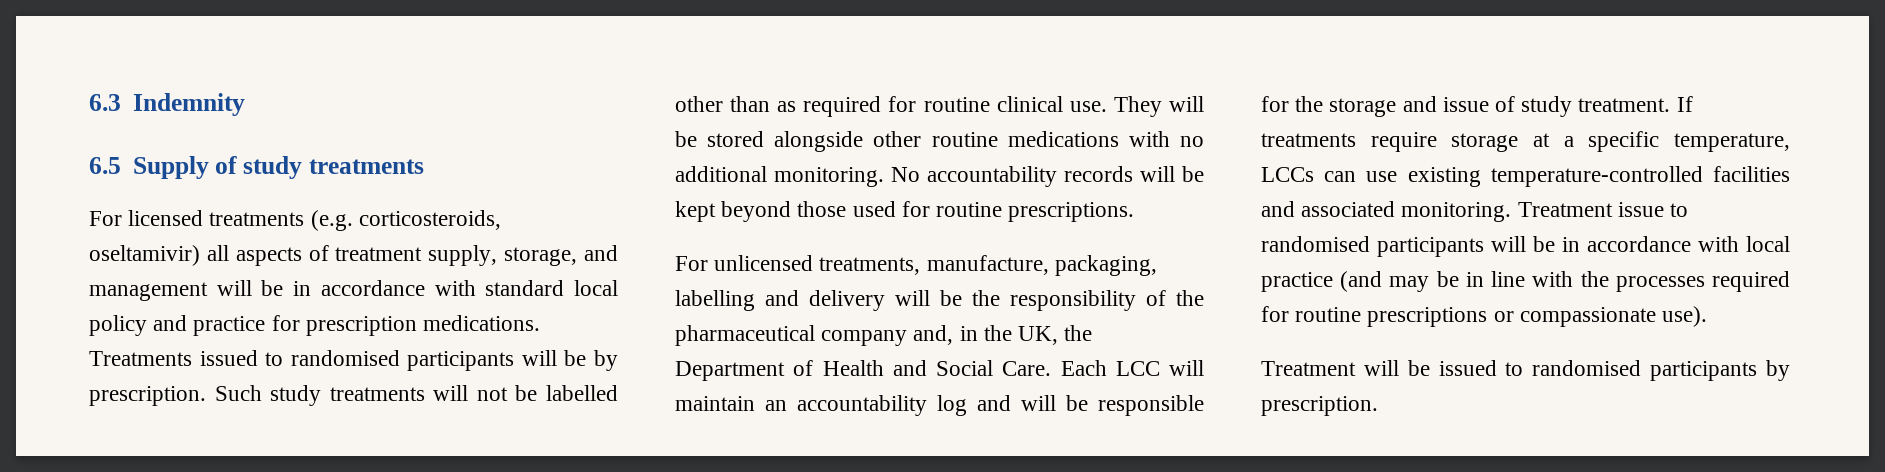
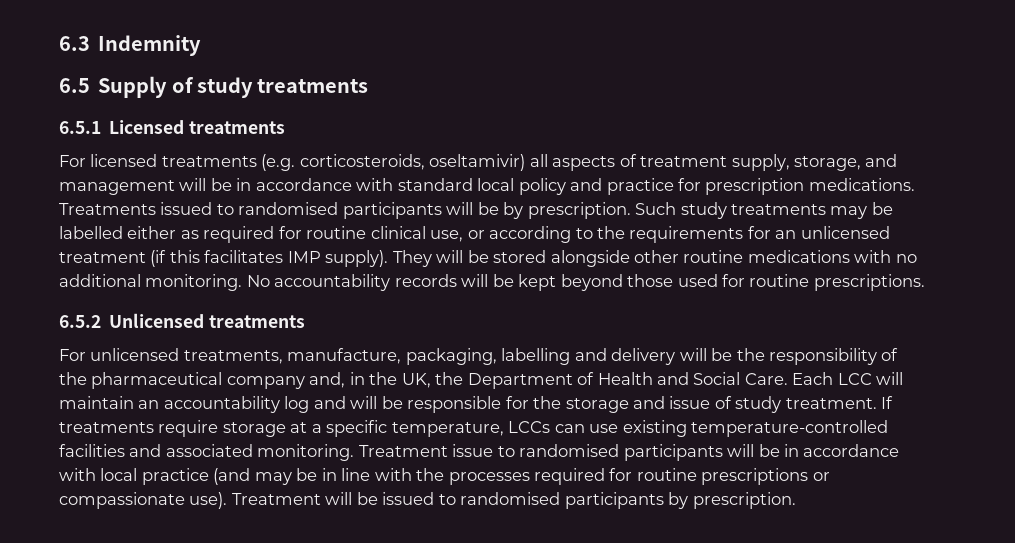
+ 6.5.1 Licensed treatments
- Such study treatments will not be labelled other than as required for routine clinical use.
+ Such study treatments may be labelled either as required for routine clinical use, or according to the requirements for an unlicensed treatment (if this facilitates IMP supply).
+ 6.5.2 Unlicensed treatments
- Treatment issue to randomised participants will be in accordance with local practice (and may be in line with the processes required for routine prescriptions or compassionate use).
- Treatment will be issued to randomised participants by prescription.
+ Treatment issue to randomised participants will be in accordance with local practice (and may be in line with the processes required for routine prescriptions or compassionate use). Treatment will be issued to randomised participants by prescription.

